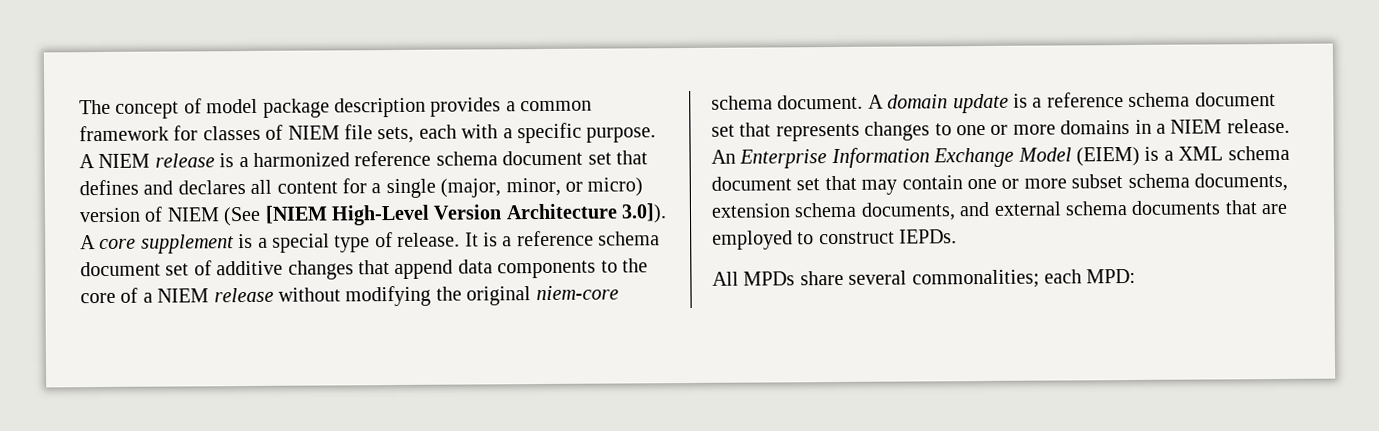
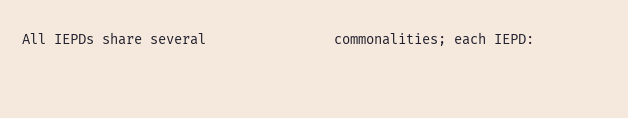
- The concept of model package description provides a common framework for classes of NIEM file sets, each with a specific purpose. A NIEM release is a harmonized reference schema document set that defines and declares all content for a single (major, minor, or micro) version of NIEM (See [NIEM High-Level Version Architecture 3.0]). A core supplement is a special type of release. It is a reference schema document set of additive changes that append data components to the core of a NIEM release without modifying the original niem-core schema document. A domain update is a reference schema document set that represents changes to one or more domains in a NIEM release. An Enterprise Information Exchange Model (EIEM) is a XML schema document set that may contain one or more subset schema documents, extension schema documents, and external schema documents that are employed to construct IEPDs.
- All MPDs share several commonalities; each MPD:
+ All IEPDs share several commonalities; each IEPD:

